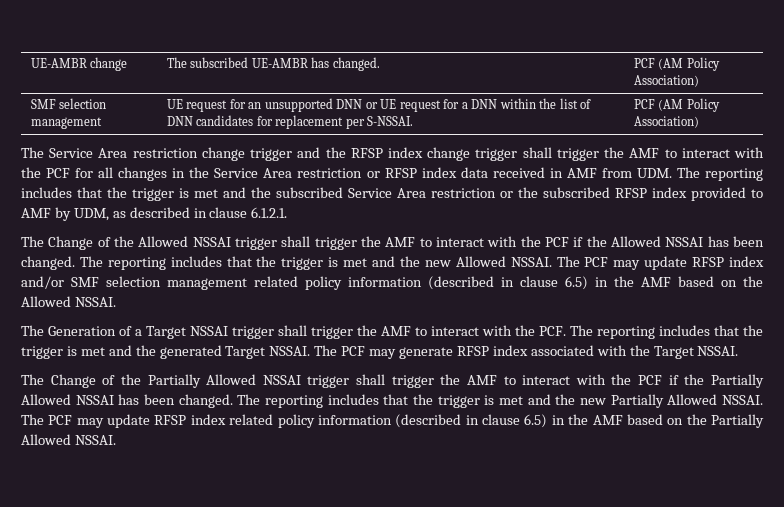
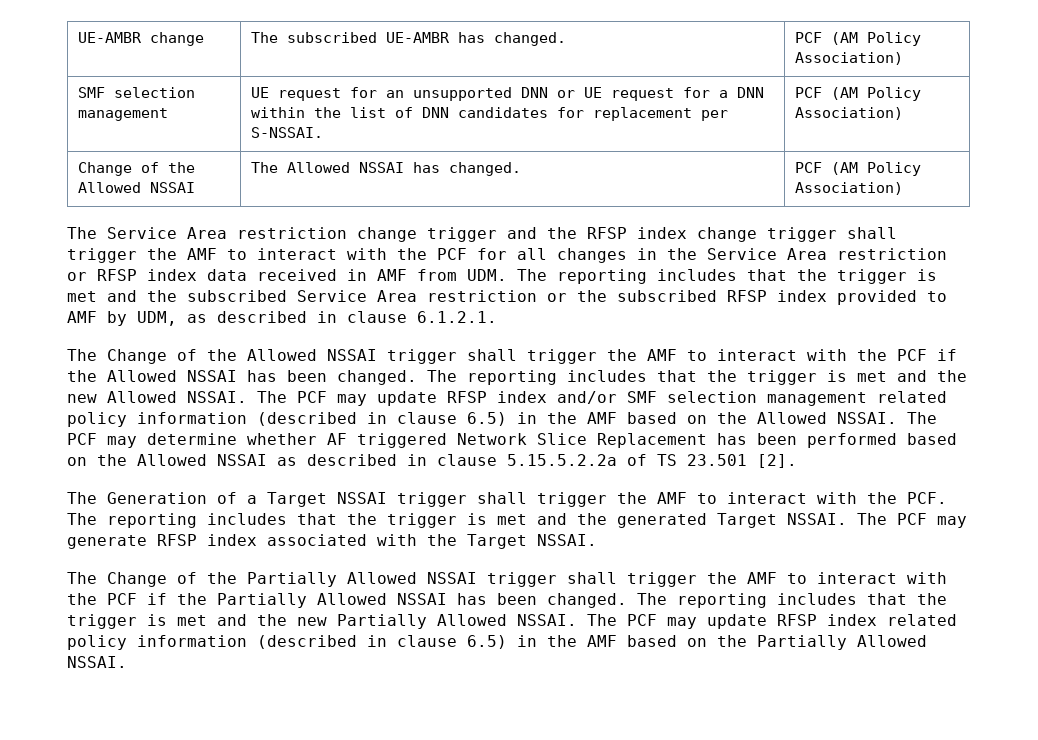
+ Change of the Allowed NSSAI | The Allowed NSSAI has changed. | PCF (AM Policy Association)
+ The PCF may determine whether AF triggered Network Slice Replacement has been performed based on the Allowed NSSAI as described in clause 5.15.5.2.2a of TS 23.501 [2].

